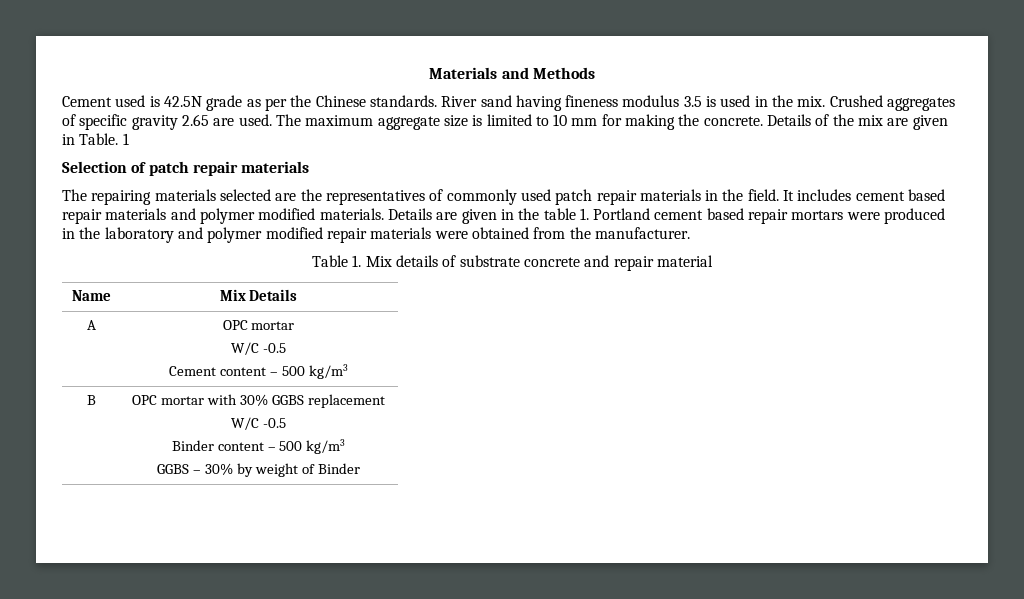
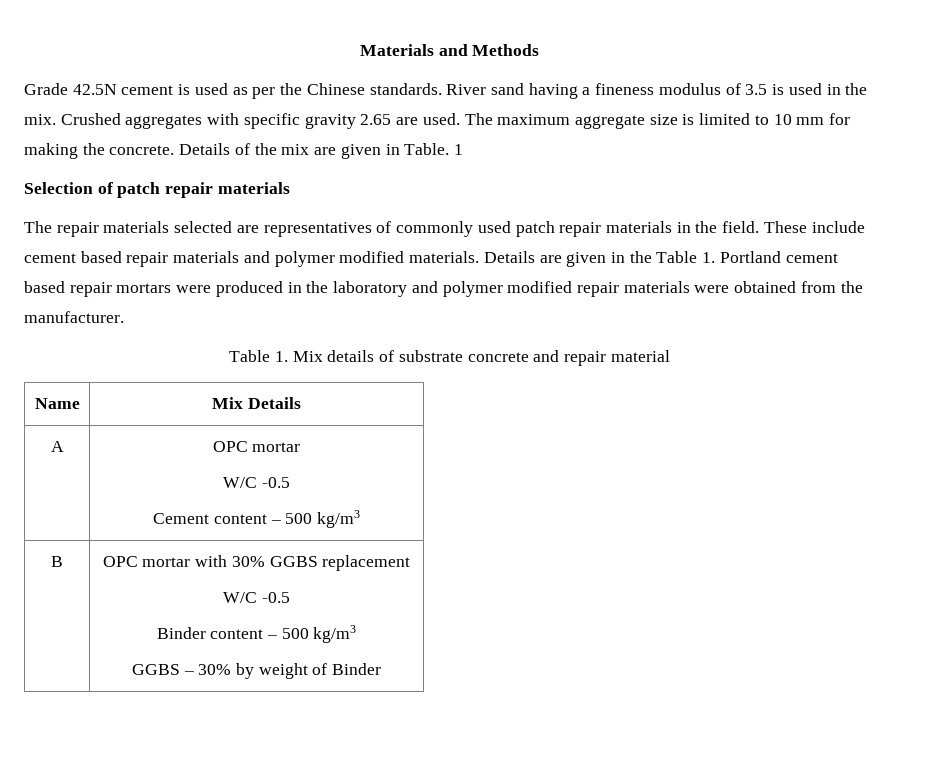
- Cement used is 42.5N grade as per the Chinese standards.
+ Grade 42.5N cement is used as per the Chinese standards.
- River sand having fineness modulus 3.5 is used in the mix.
+ River sand having a fineness modulus of 3.5 is used in the mix.
- Crushed aggregates of specific gravity 2.65 are used.
+ Crushed aggregates with specific gravity 2.65 are used.
- The repairing materials selected are the representatives of commonly used patch repair materials in the field.
+ The repair materials selected are representatives of commonly used patch repair materials in the field.
- It includes cement based repair materials and polymer modified materials.
+ These include cement based repair materials and polymer modified materials.
- Details are given in the table 1. Portland cement based repair mortars were produced in the laboratory and polymer modified repair materials were obtained from the manufacturer.
+ Details are given in the Table 1. Portland cement based repair mortars were produced in the laboratory and polymer modified repair materials were obtained from the manufacturer.

